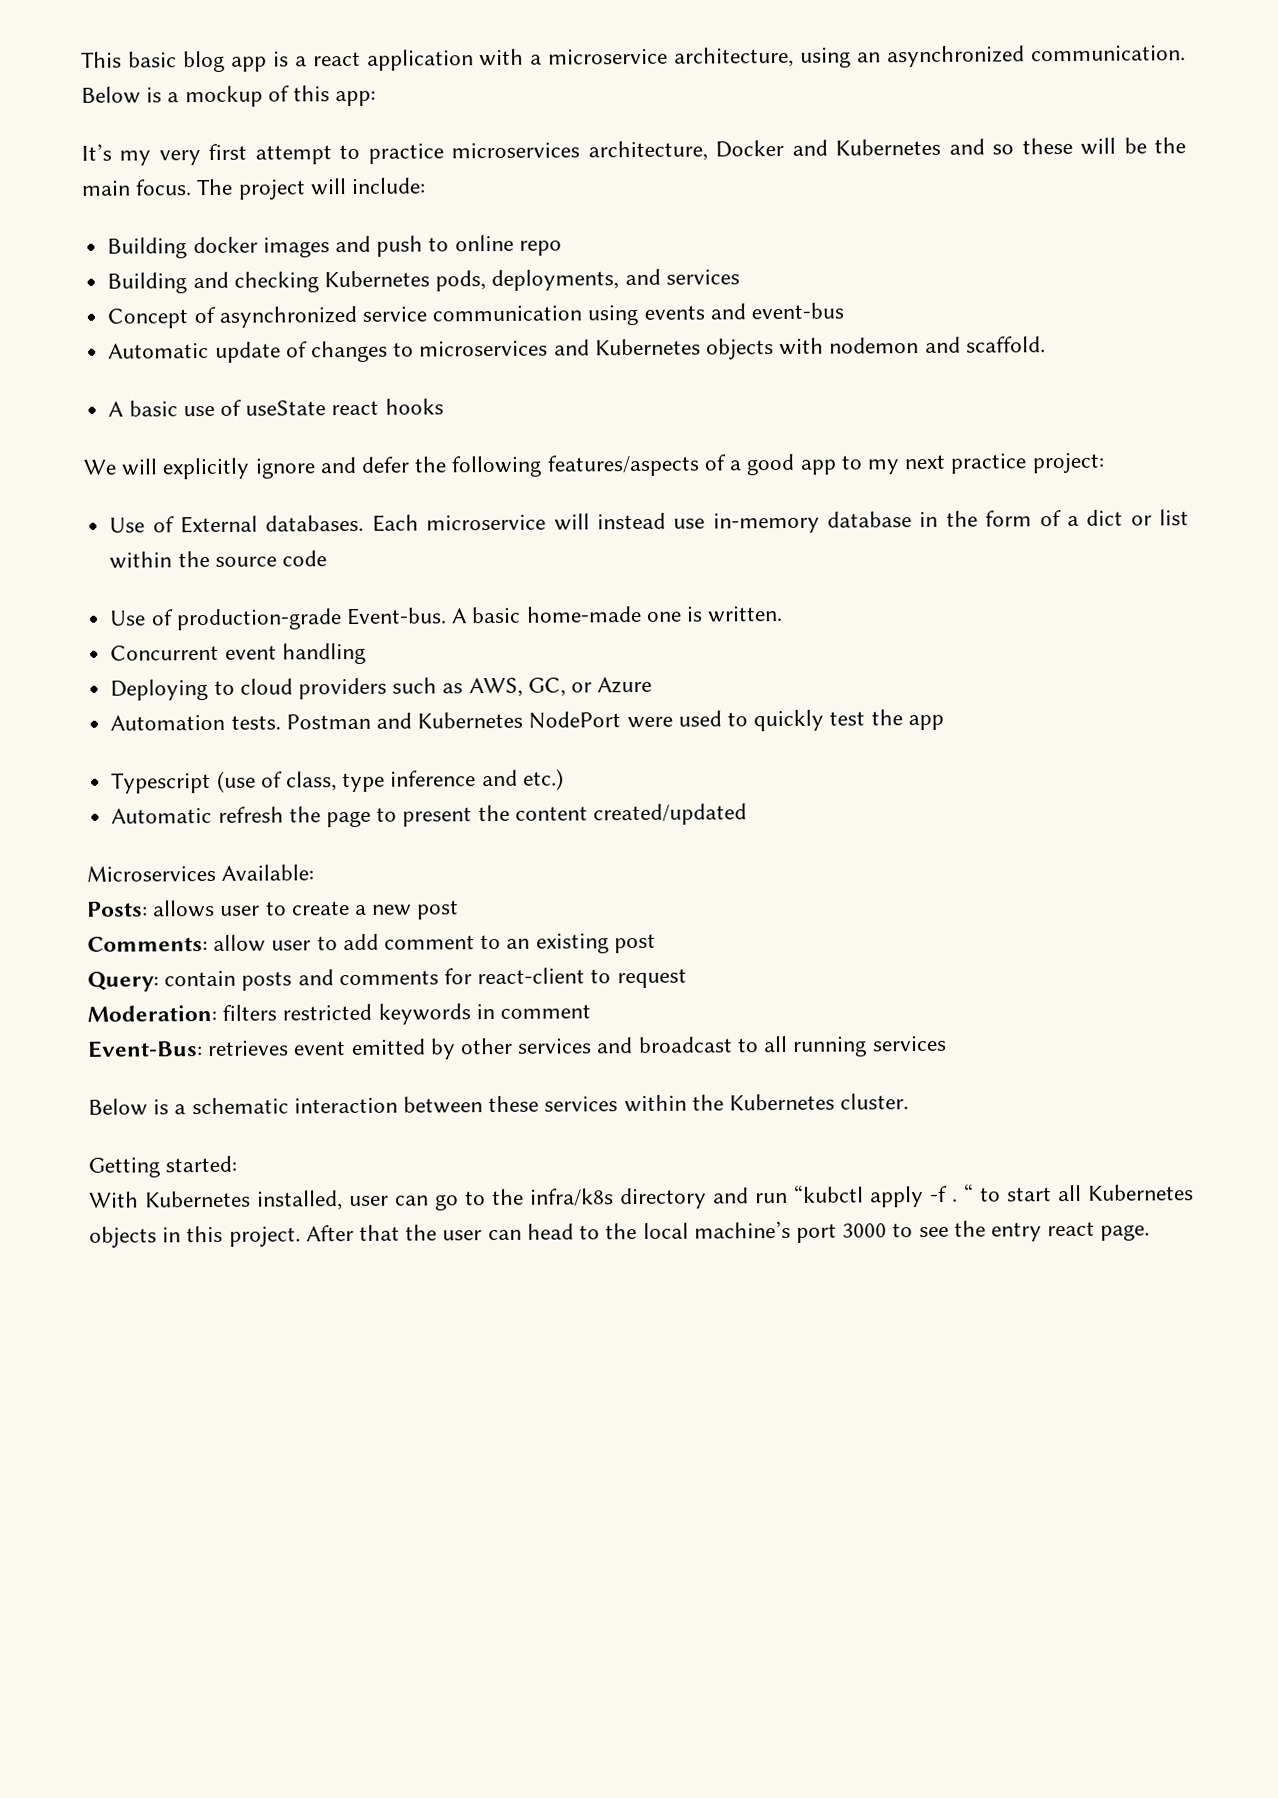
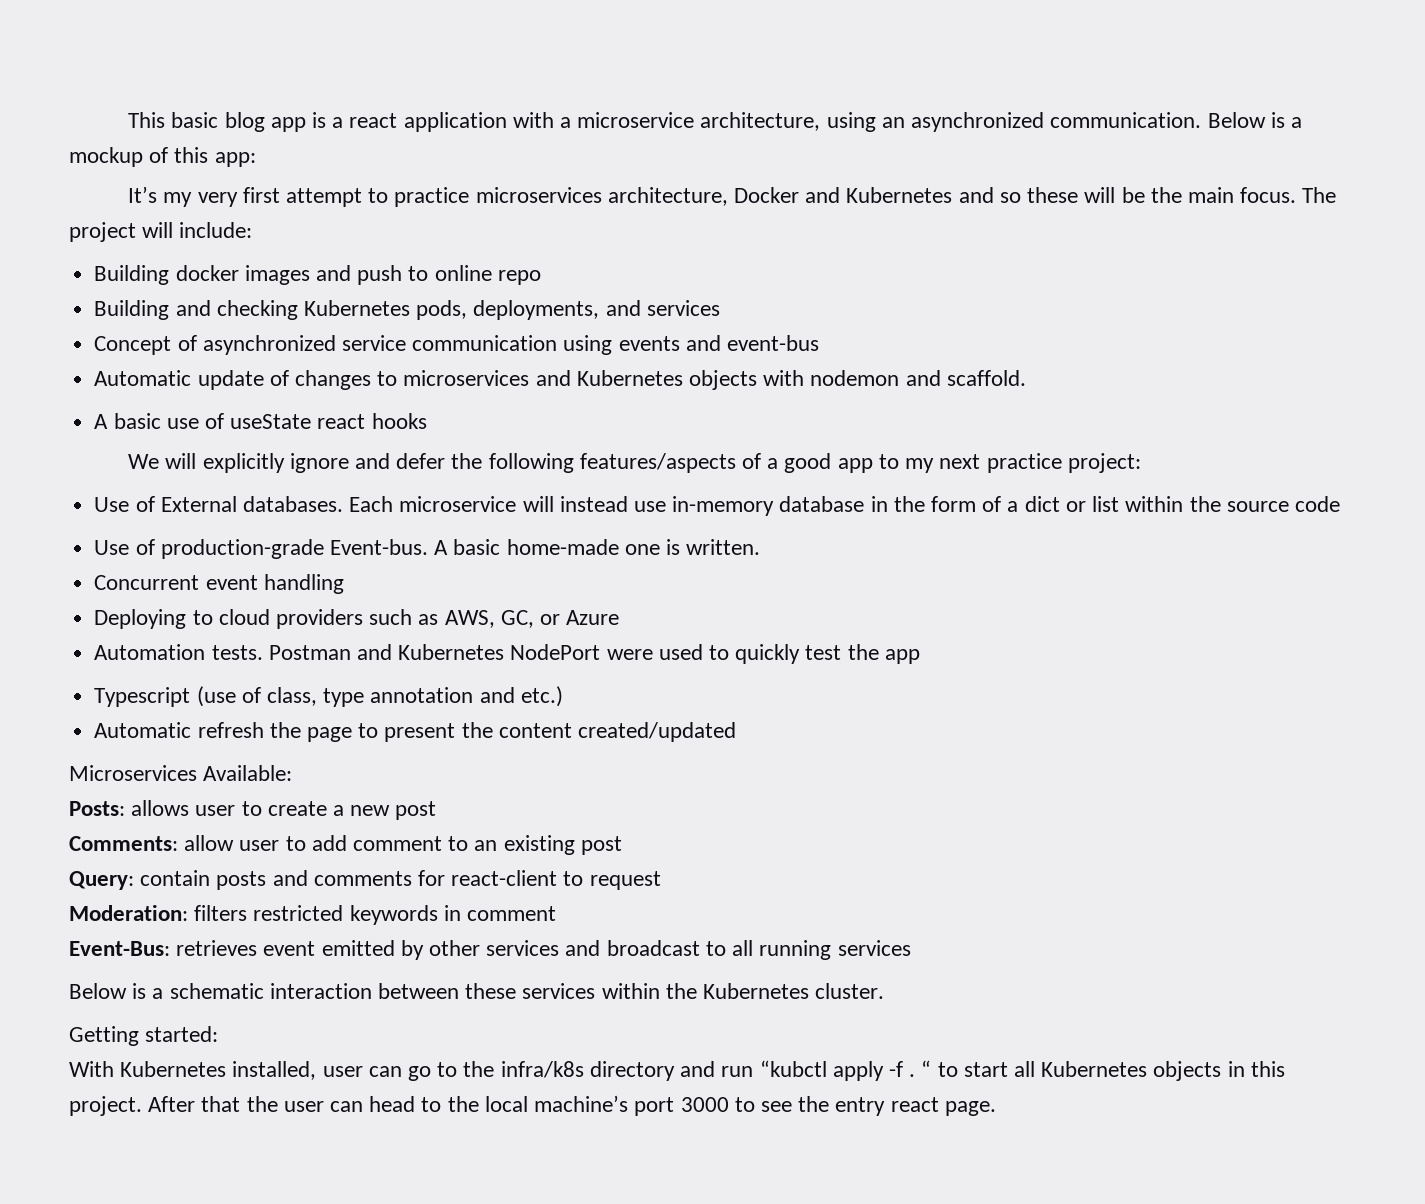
- Typescript (use of class, type inference and etc.)
+ Typescript (use of class, type annotation and etc.)

